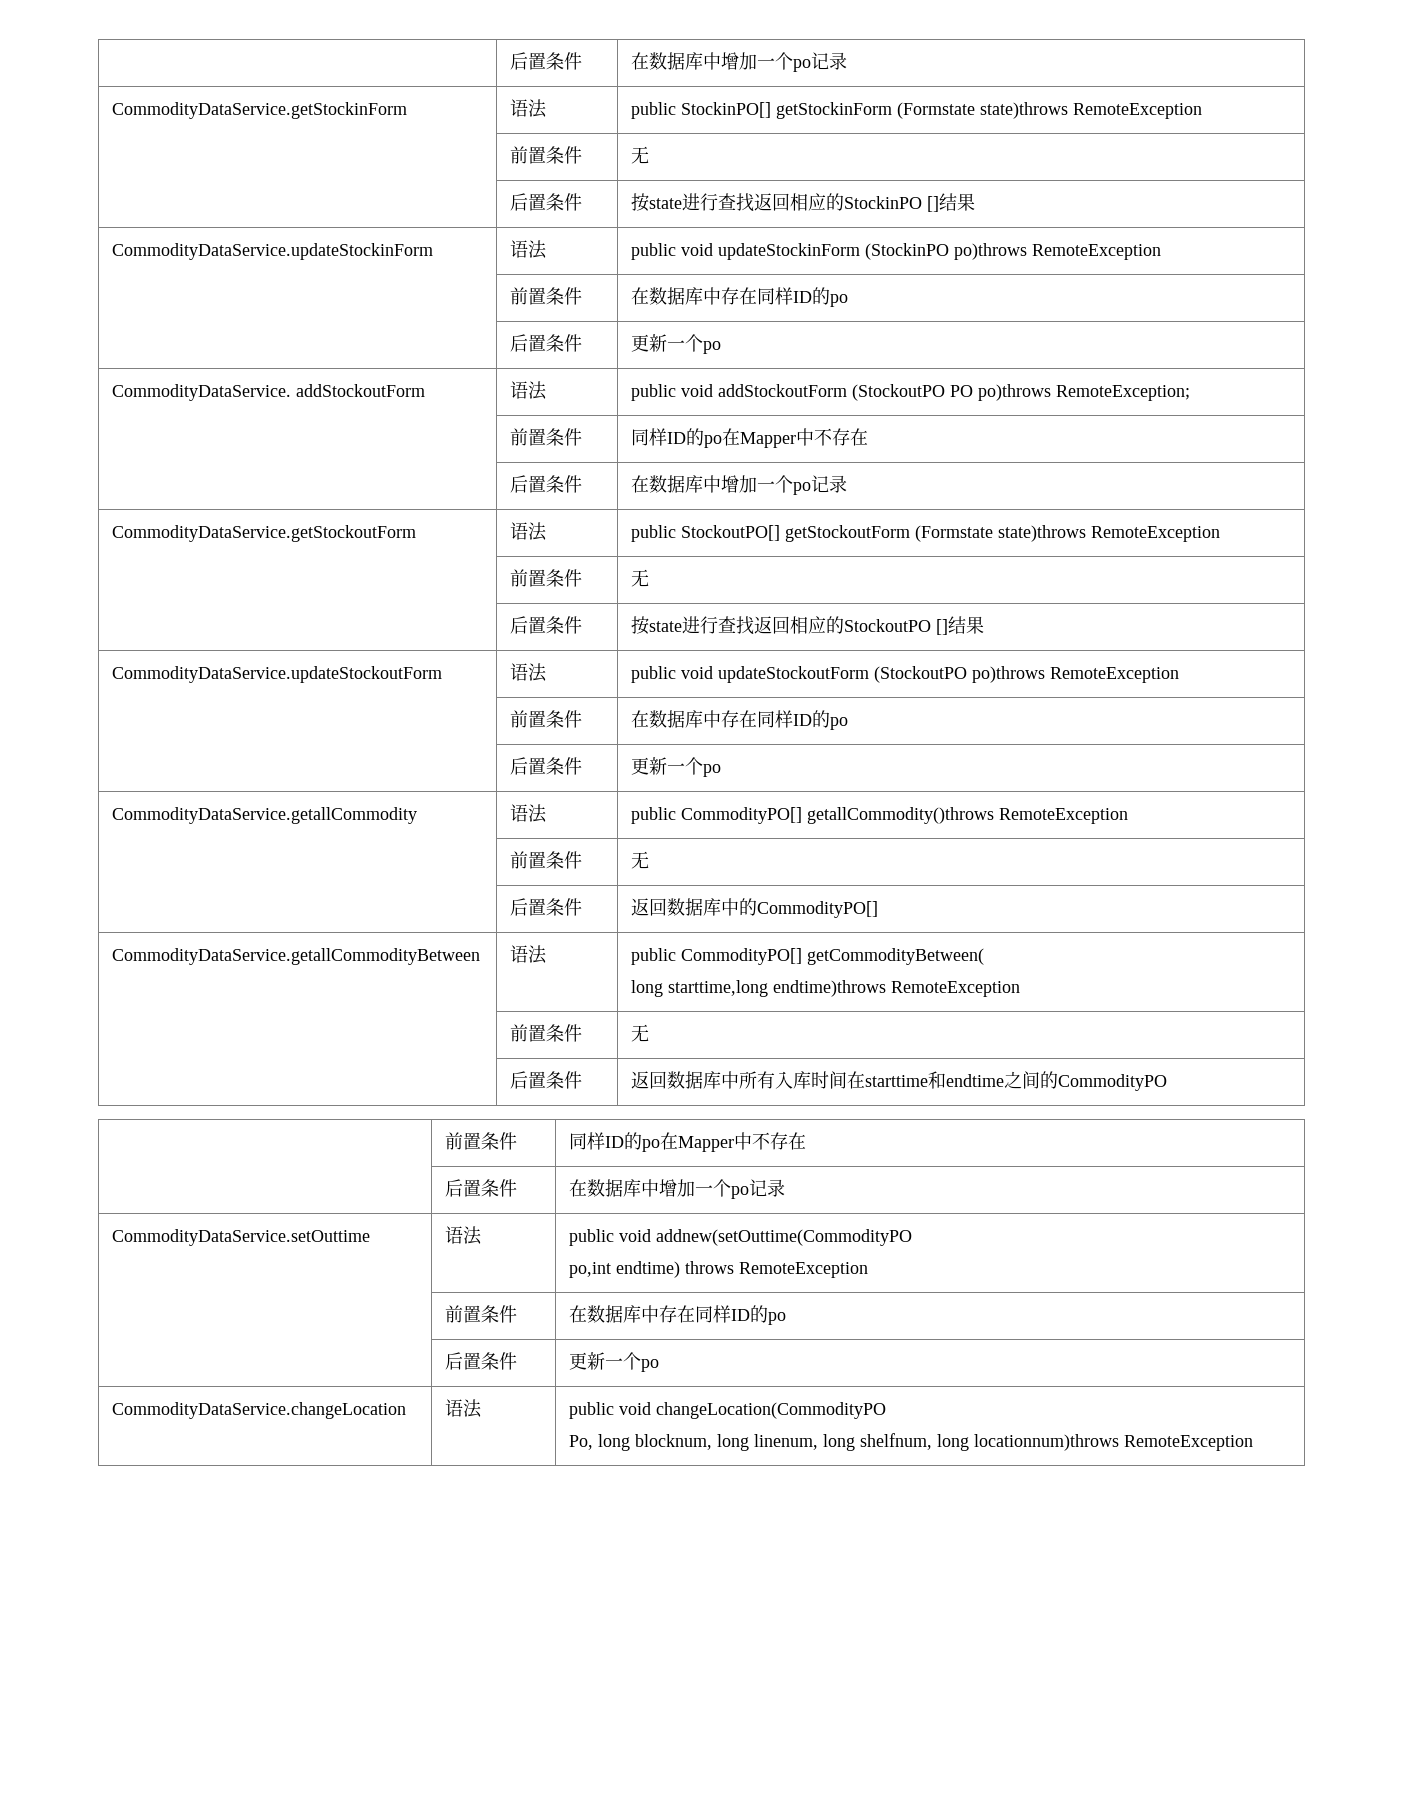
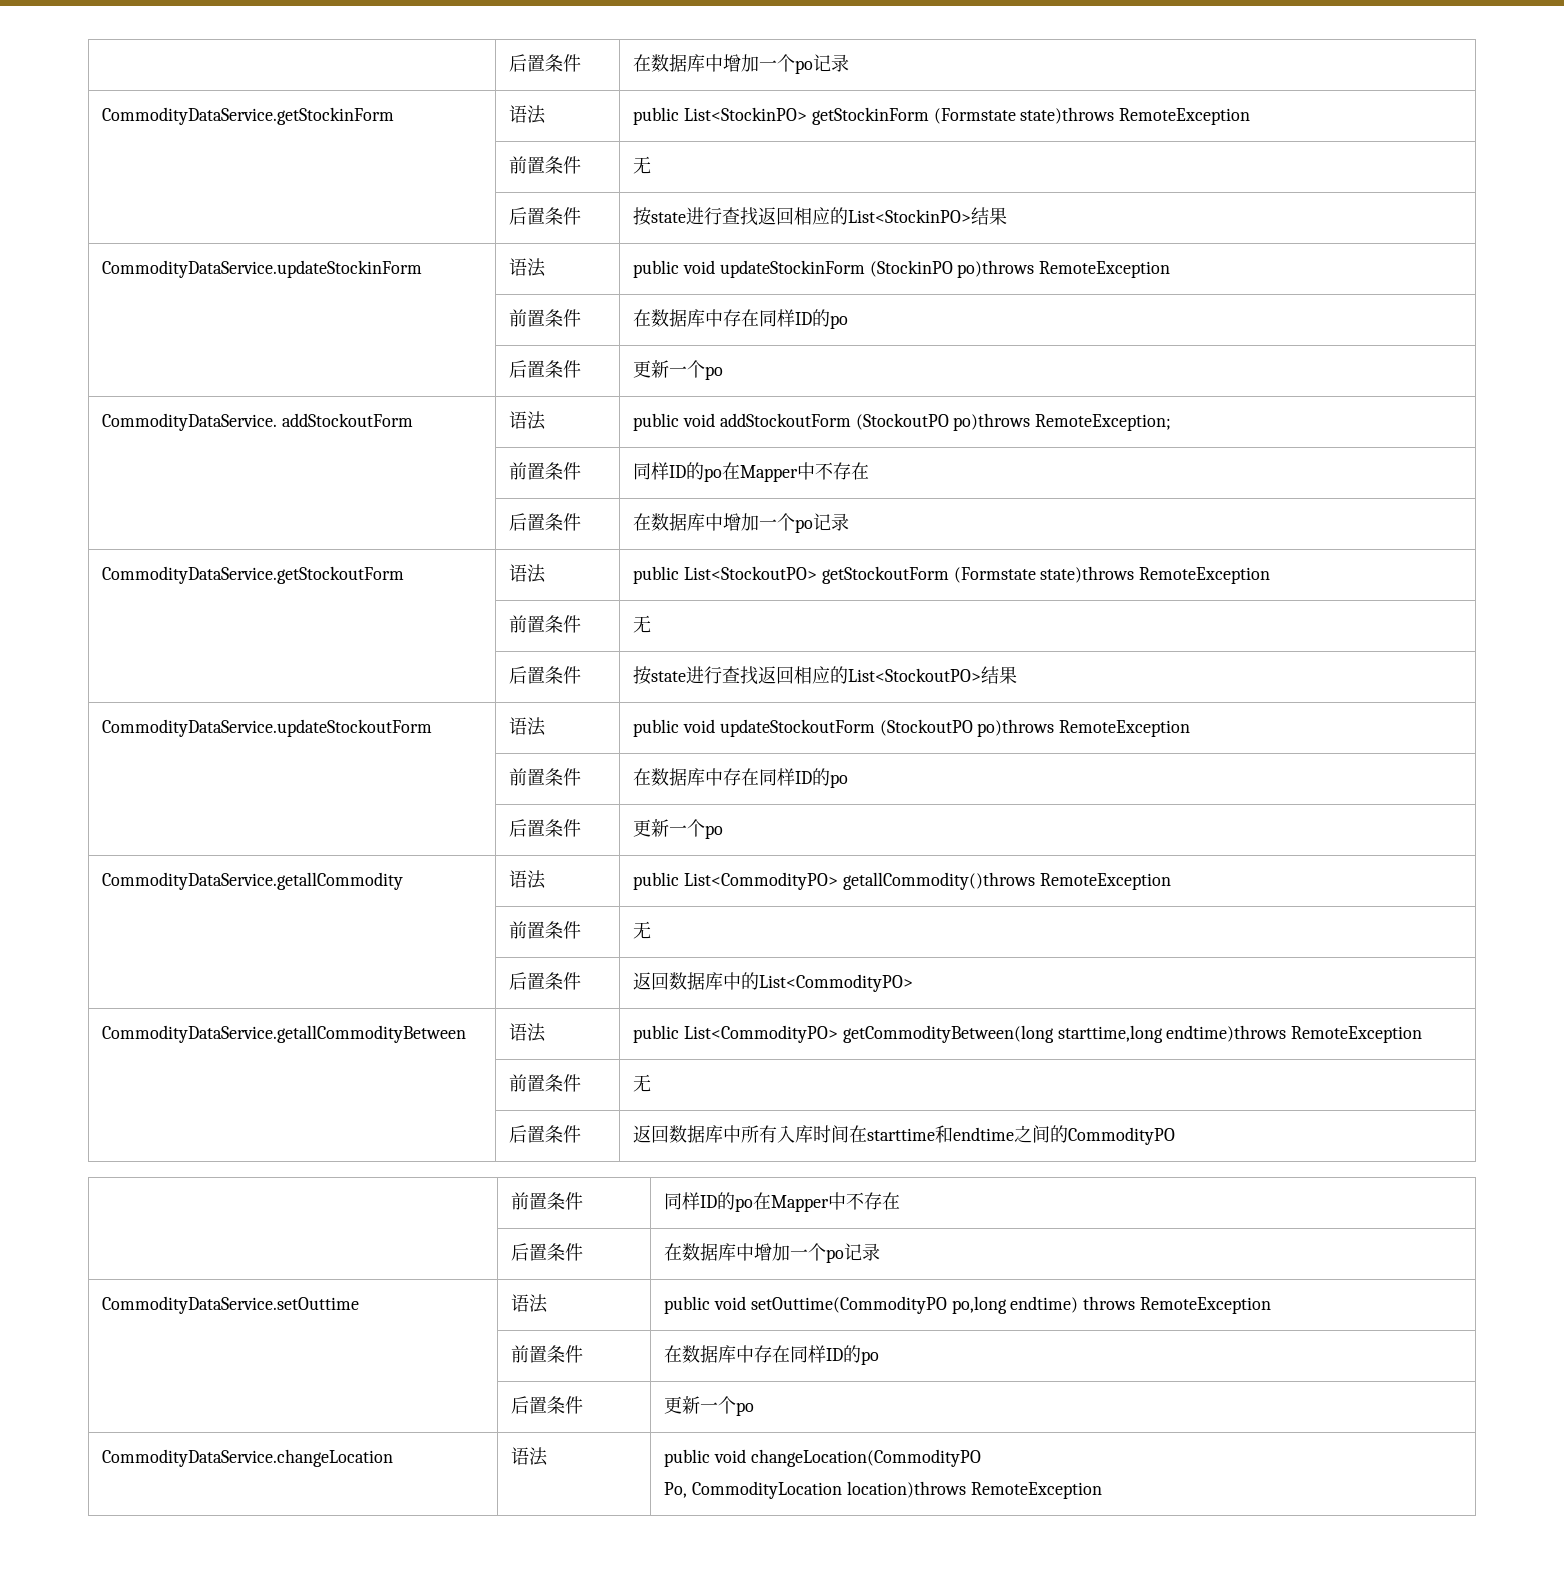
- CommodityDataService.getStockinForm | 语法 | public StockinPO[] getStockinForm (Formstate state)throws RemoteException
+ CommodityDataService.getStockinForm | 语法 | public List<StockinPO> getStockinForm (Formstate state)throws RemoteException
- | 后置条件 | 按state进行查找返回相应的StockinPO []结果
+ | 后置条件 | 按state进行查找返回相应的List<StockinPO>结果
- CommodityDataService. addStockoutForm | 语法 | public void addStockoutForm (StockoutPO PO po)throws RemoteException;
+ CommodityDataService. addStockoutForm | 语法 | public void addStockoutForm (StockoutPO po)throws RemoteException;
- CommodityDataService.getStockoutForm | 语法 | public StockoutPO[] getStockoutForm (Formstate state)throws RemoteException
+ CommodityDataService.getStockoutForm | 语法 | public List<StockoutPO> getStockoutForm (Formstate state)throws RemoteException
- | 后置条件 | 按state进行查找返回相应的StockoutPO []结果
+ | 后置条件 | 按state进行查找返回相应的List<StockoutPO>结果
- CommodityDataService.getallCommodity | 语法 | public CommodityPO[] getallCommodity()throws RemoteException
+ CommodityDataService.getallCommodity | 语法 | public List<CommodityPO> getallCommodity()throws RemoteException
- | 后置条件 | 返回数据库中的CommodityPO[]
+ | 后置条件 | 返回数据库中的List<CommodityPO>
- CommodityDataService.getallCommodityBetween | 语法 | public CommodityPO[] getCommodityBetween(
- long starttime,long endtime)throws RemoteException
+ CommodityDataService.getallCommodityBetween | 语法 | public List<CommodityPO> getCommodityBetween(long starttime,long endtime)throws RemoteException
- CommodityDataService.setOuttime | 语法 | public void addnew(setOuttime(CommodityPO
- po,int endtime) throws RemoteException
+ CommodityDataService.setOuttime | 语法 | public void setOuttime(CommodityPO po,long endtime) throws RemoteException
  CommodityDataService.changeLocation | 语法 | public void changeLocation(CommodityPO
- Po, long blocknum, long linenum, long shelfnum, long locationnum)throws RemoteException
+ Po, CommodityLocation location)throws RemoteException

